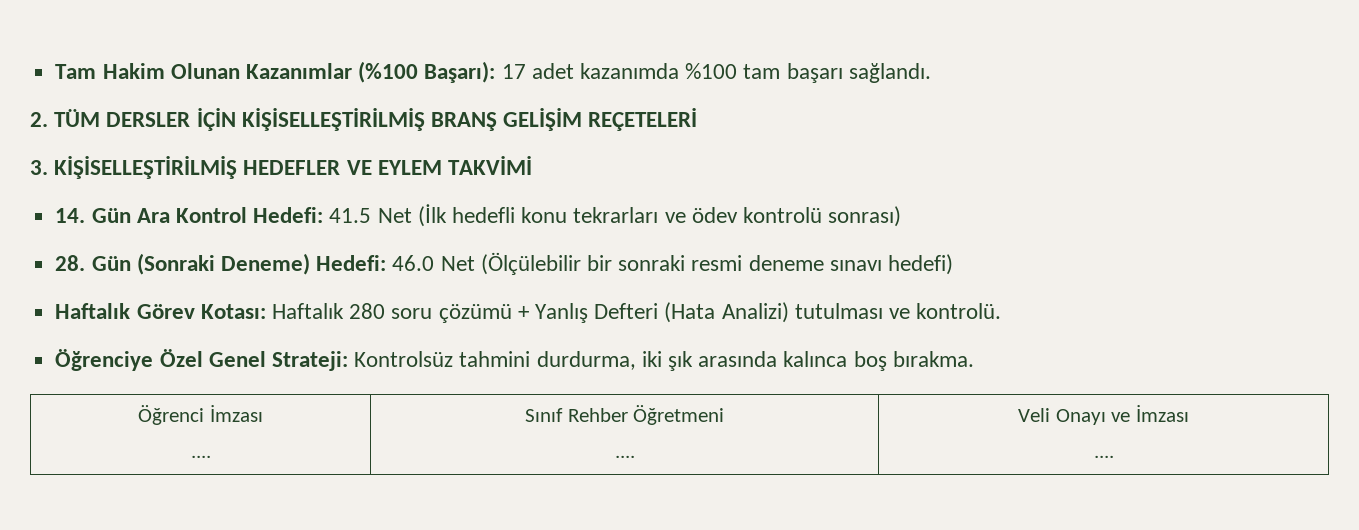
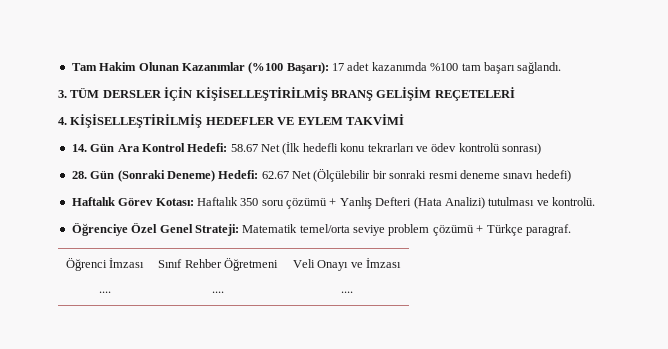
- 2. TÜM DERSLER İÇİN KİŞİSELLEŞTİRİLMİŞ BRANŞ GELİŞİM REÇETELERİ
+ 3. TÜM DERSLER İÇİN KİŞİSELLEŞTİRİLMİŞ BRANŞ GELİŞİM REÇETELERİ
- 3. KİŞİSELLEŞTİRİLMİŞ HEDEFLER VE EYLEM TAKVİMİ
+ 4. KİŞİSELLEŞTİRİLMİŞ HEDEFLER VE EYLEM TAKVİMİ
- 14. Gün Ara Kontrol Hedefi: 41.5 Net (İlk hedefli konu tekrarları ve ödev kontrolü sonrası)
+ 14. Gün Ara Kontrol Hedefi: 58.67 Net (İlk hedefli konu tekrarları ve ödev kontrolü sonrası)
- 28. Gün (Sonraki Deneme) Hedefi: 46.0 Net (Ölçülebilir bir sonraki resmi deneme sınavı hedefi)
+ 28. Gün (Sonraki Deneme) Hedefi: 62.67 Net (Ölçülebilir bir sonraki resmi deneme sınavı hedefi)
- Haftalık Görev Kotası: Haftalık 280 soru çözümü + Yanlış Defteri (Hata Analizi) tutulması ve kontrolü.
+ Haftalık Görev Kotası: Haftalık 350 soru çözümü + Yanlış Defteri (Hata Analizi) tutulması ve kontrolü.
- Öğrenciye Özel Genel Strateji: Kontrolsüz tahmini durdurma, iki şık arasında kalınca boş bırakma.
+ Öğrenciye Özel Genel Strateji: Matematik temel/orta seviye problem çözümü + Türkçe paragraf.

